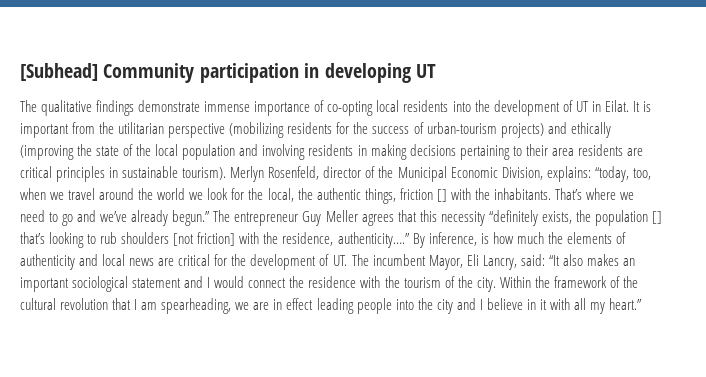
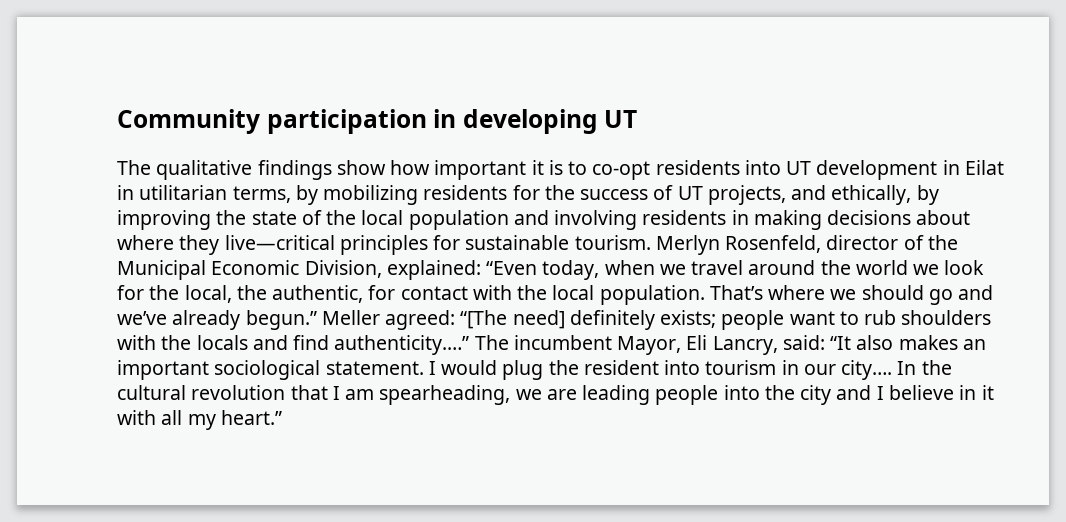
- [Subhead] Community participation in developing UT
+ Community participation in developing UT
- The qualitative findings demonstrate immense importance of co-opting local residents into the development of UT in Eilat. It is important from the utilitarian perspective (mobilizing residents for the success of urban-tourism projects) and ethically (improving the state of the local population and involving residents in making decisions pertaining to their area residents are critical principles in sustainable tourism).
+ The qualitative findings show how important it is to co-opt residents into UT development in Eilat in utilitarian terms, by mobilizing residents for the success of UT projects, and ethically, by improving the state of the local population and involving residents in making decisions about where they live—critical principles for sustainable tourism.
- Merlyn Rosenfeld, director of the Municipal Economic Division, explains: “today, too, when we travel around the world we look for the local, the authentic things, friction [] with the inhabitants.
+ Merlyn Rosenfeld, director of the Municipal Economic Division, explained: “Even today, when we travel around the world we look for the local, the authentic, for contact with the local population.
- That’s where we need to go and we’ve already begun.”
+ That’s where we should go and we’ve already begun.”
- The entrepreneur Guy Meller agrees that this necessity “definitely exists, the population [] that’s looking to rub shoulders [not friction] with the residence, authenticity….” By inference, is how much the elements of authenticity and local news are critical for the development of UT. The incumbent Mayor, Eli Lancry, said: “It also makes an important sociological statement and I would connect the residence with the tourism of the city. Within the framework of the cultural revolution that I am spearheading, we are in effect leading people into the city and I believe in it with all my heart.”
+ Meller agreed: “[The need] definitely exists; people want to rub shoulders with the locals and find authenticity.…” The incumbent Mayor, Eli Lancry, said: “It also makes an important sociological statement. I would plug the resident into tourism in our city…. In the cultural revolution that I am spearheading, we are leading people into the city and I believe in it with all my heart.”

